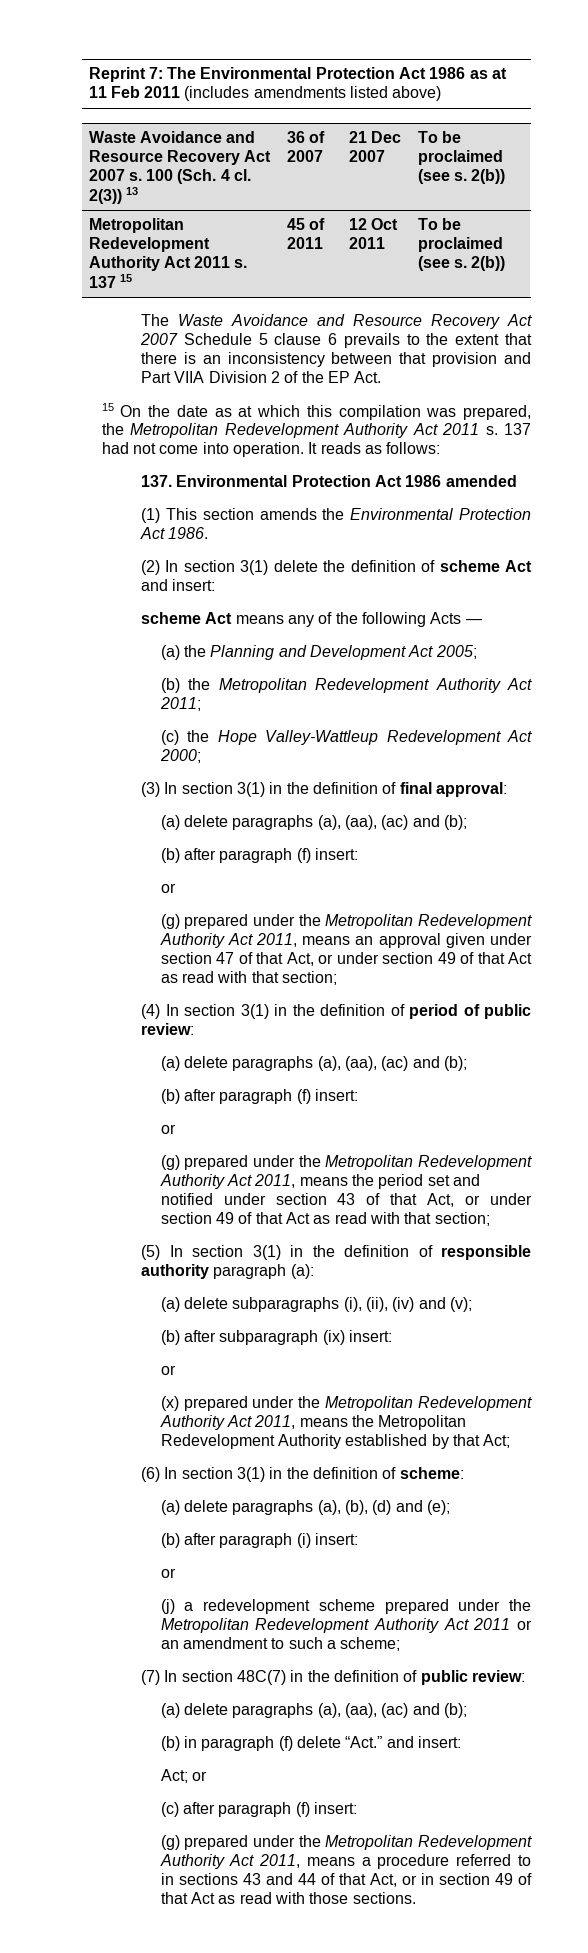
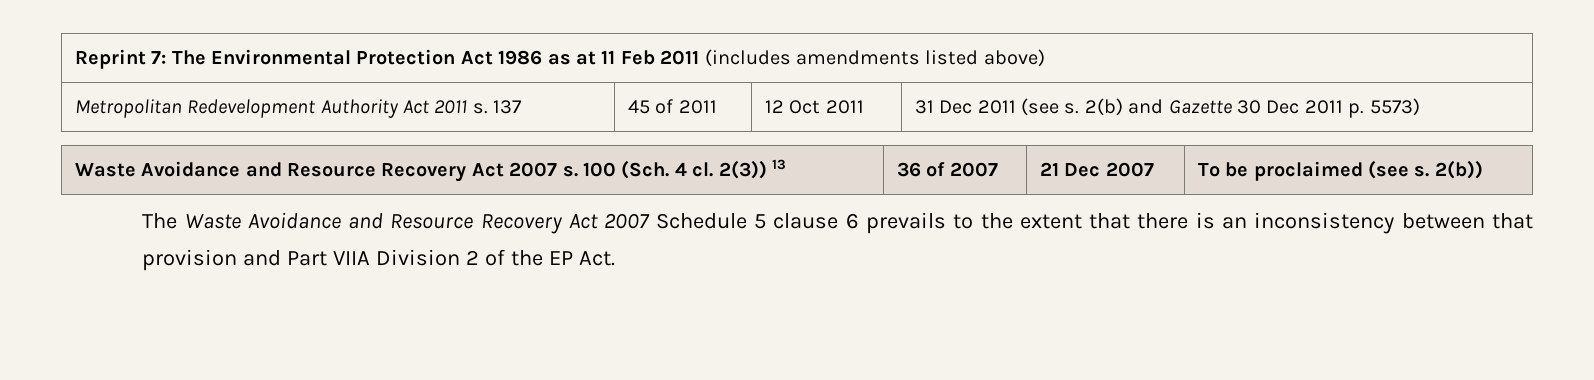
+ Metropolitan Redevelopment Authority Act 2011 s. 137 | 45 of 2011 | 12 Oct 2011 | 31 Dec 2011 (see s. 2(b) and Gazette 30 Dec 2011 p. 5573)
- Metropolitan Redevelopment Authority Act 2011 s. 137 15 | 45 of 2011 | 12 Oct 2011 | To be proclaimed (see s. 2(b))
- 15 On the date as at which this compilation was prepared, the Metropolitan Redevelopment Authority Act 2011 s. 137 had not come into operation. It reads as follows:
- 137. Environmental Protection Act 1986 amended
- (1) This section amends the Environmental Protection Act 1986.
- (2) In section 3(1) delete the definition of scheme Act and insert:
- scheme Act means any of the following Acts —
- (a) the Planning and Development Act 2005;
- (b) the Metropolitan Redevelopment Authority Act 2011;
- (c) the Hope Valley-Wattleup Redevelopment Act 2000;
- (3) In section 3(1) in the definition of final approval:
- (a) delete paragraphs (a), (aa), (ac) and (b);
- (b) after paragraph (f) insert:
- or
- (g) prepared under the Metropolitan Redevelopment Authority Act 2011, means an approval given under section 47 of that Act, or under section 49 of that Act as read with that section;
- (4) In section 3(1) in the definition of period of public review:
- (a) delete paragraphs (a), (aa), (ac) and (b);
- (b) after paragraph (f) insert:
- or
- (g) prepared under the Metropolitan Redevelopment Authority Act 2011, means the period set and notified under section 43 of that Act, or under section 49 of that Act as read with that section;
- (5) In section 3(1) in the definition of responsible authority paragraph (a):
- (a) delete subparagraphs (i), (ii), (iv) and (v);
- (b) after subparagraph (ix) insert:
- or
- (x) prepared under the Metropolitan Redevelopment Authority Act 2011, means the Metropolitan Redevelopment Authority established by that Act;
- (6) In section 3(1) in the definition of scheme:
- (a) delete paragraphs (a), (b), (d) and (e);
- (b) after paragraph (i) insert:
- or
- (j) a redevelopment scheme prepared under the Metropolitan Redevelopment Authority Act 2011 or an amendment to such a scheme;
- (7) In section 48C(7) in the definition of public review:
- (a) delete paragraphs (a), (aa), (ac) and (b);
- (b) in paragraph (f) delete “Act.” and insert:
- Act; or
- (c) after paragraph (f) insert:
- (g) prepared under the Metropolitan Redevelopment Authority Act 2011, means a procedure referred to in sections 43 and 44 of that Act, or in section 49 of that Act as read with those sections.

